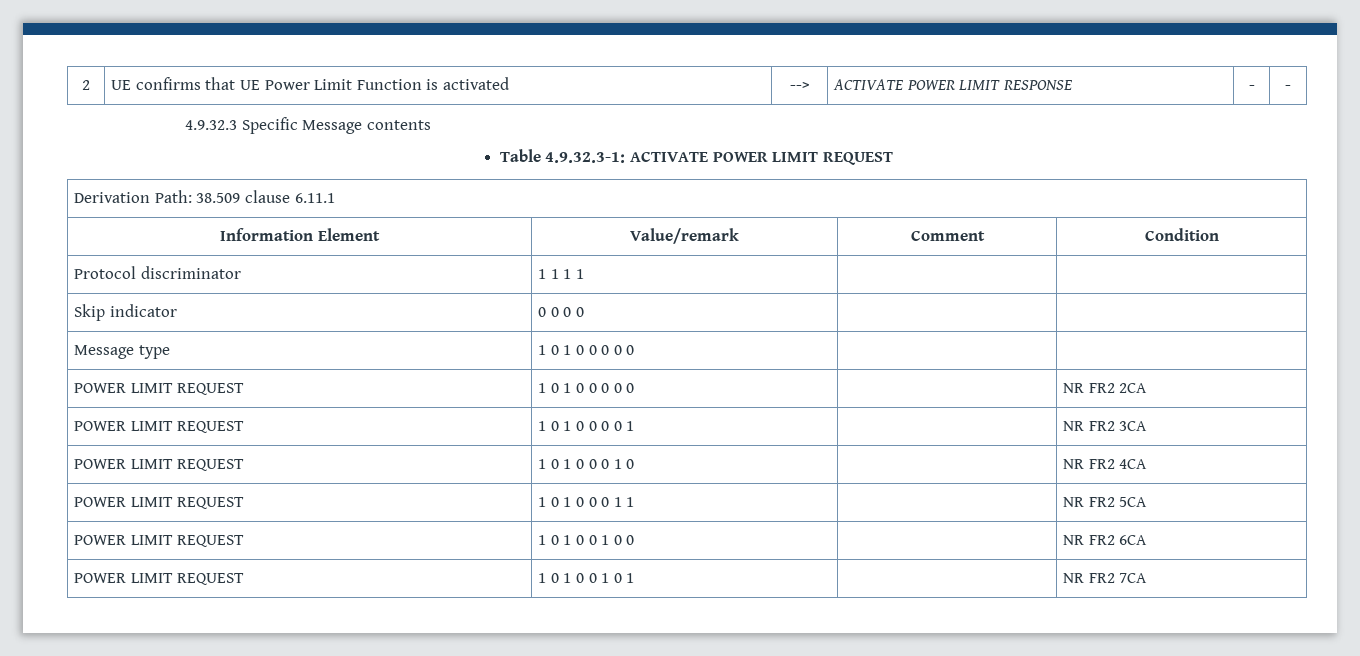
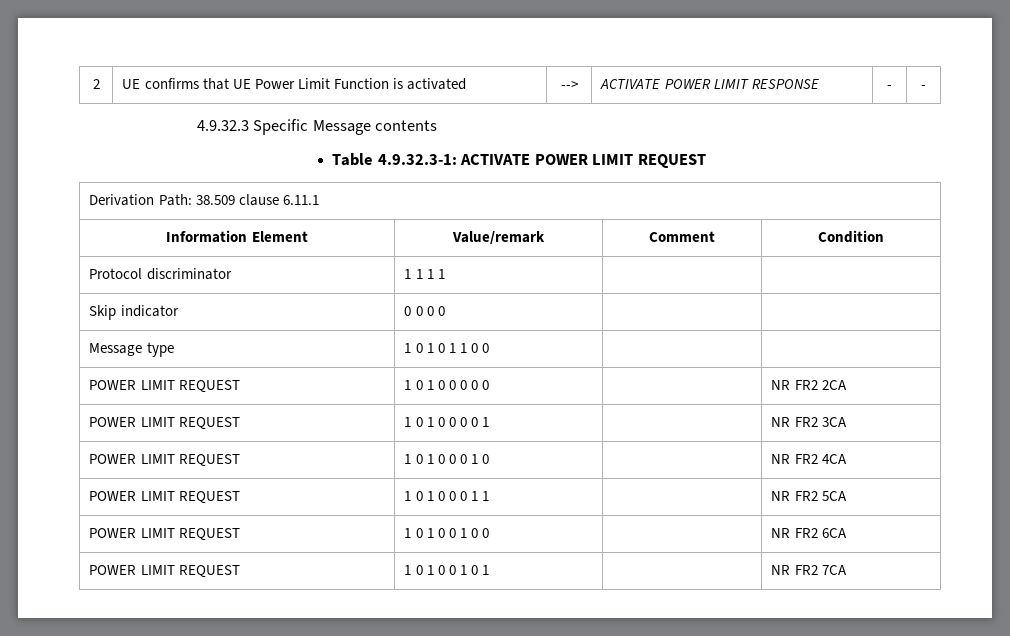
- Message type | 1 0 1 0 0 0 0 0 | |
+ Message type | 1 0 1 0 1 1 0 0 | |

